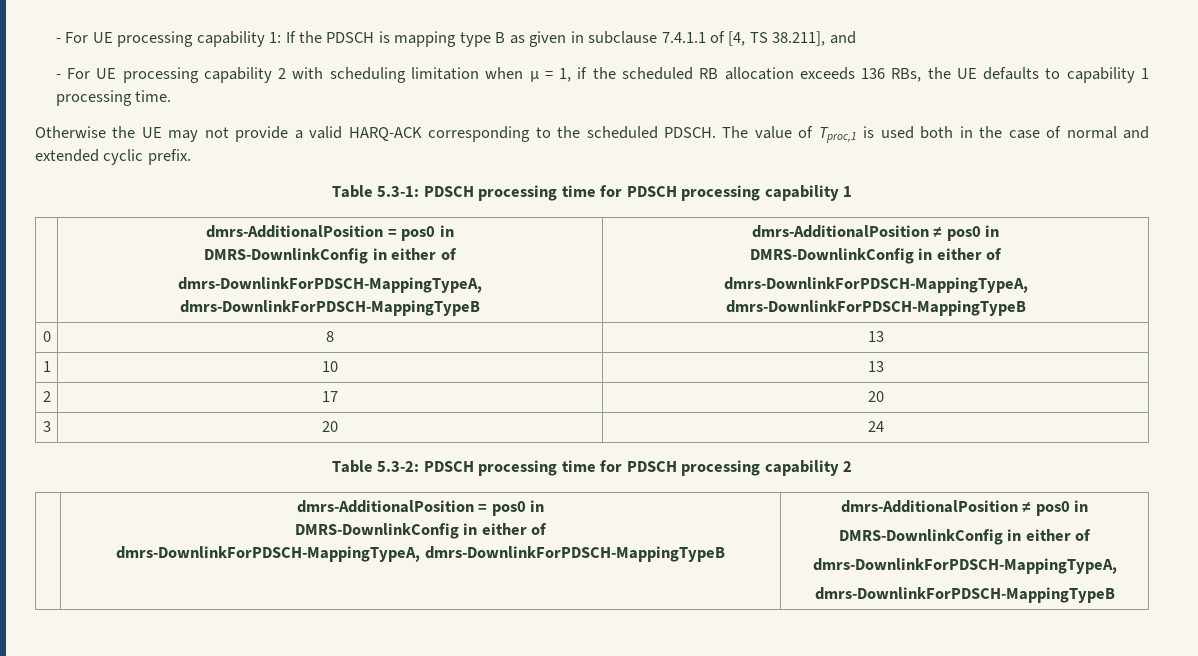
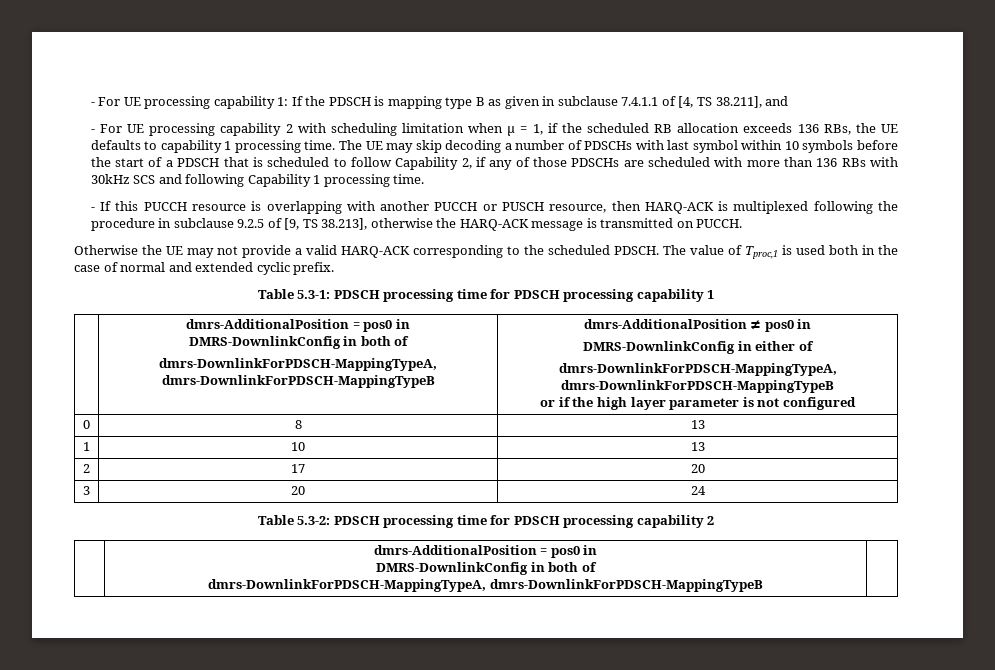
+ The UE may skip decoding a number of PDSCHs with last symbol within 10 symbols before the start of a PDSCH that is scheduled to follow Capability 2, if any of those PDSCHs are scheduled with more than 136 RBs with 30kHz SCS and following Capability 1 processing time.
+ - If this PUCCH resource is overlapping with another PUCCH or PUSCH resource, then HARQ-ACK is multiplexed following the procedure in subclause 9.2.5 of [9, TS 38.213], otherwise the HARQ-ACK message is transmitted on PUCCH.
  Table 5.3-1: PDSCH processing time for PDSCH processing capability 1
  | dmrs-AdditionalPosition = pos0 in
- DMRS-DownlinkConfig in either of
+ DMRS-DownlinkConfig in both of
  dmrs-DownlinkForPDSCH-MappingTypeA, dmrs-DownlinkForPDSCH-MappingTypeB | dmrs-AdditionalPosition ≠ pos0 in
  DMRS-DownlinkConfig in either of
  dmrs-DownlinkForPDSCH-MappingTypeA, dmrs-DownlinkForPDSCH-MappingTypeB
+ or if the high layer parameter is not configured
  Table 5.3-2: PDSCH processing time for PDSCH processing capability 2
  | dmrs-AdditionalPosition = pos0 in
- DMRS-DownlinkConfig in either of
- dmrs-DownlinkForPDSCH-MappingTypeA, dmrs-DownlinkForPDSCH-MappingTypeB | dmrs-AdditionalPosition ≠ pos0 in
- DMRS-DownlinkConfig in either of
- dmrs-DownlinkForPDSCH-MappingTypeA,
- dmrs-DownlinkForPDSCH-MappingTypeB
+ DMRS-DownlinkConfig in both of
+ dmrs-DownlinkForPDSCH-MappingTypeA, dmrs-DownlinkForPDSCH-MappingTypeB |

